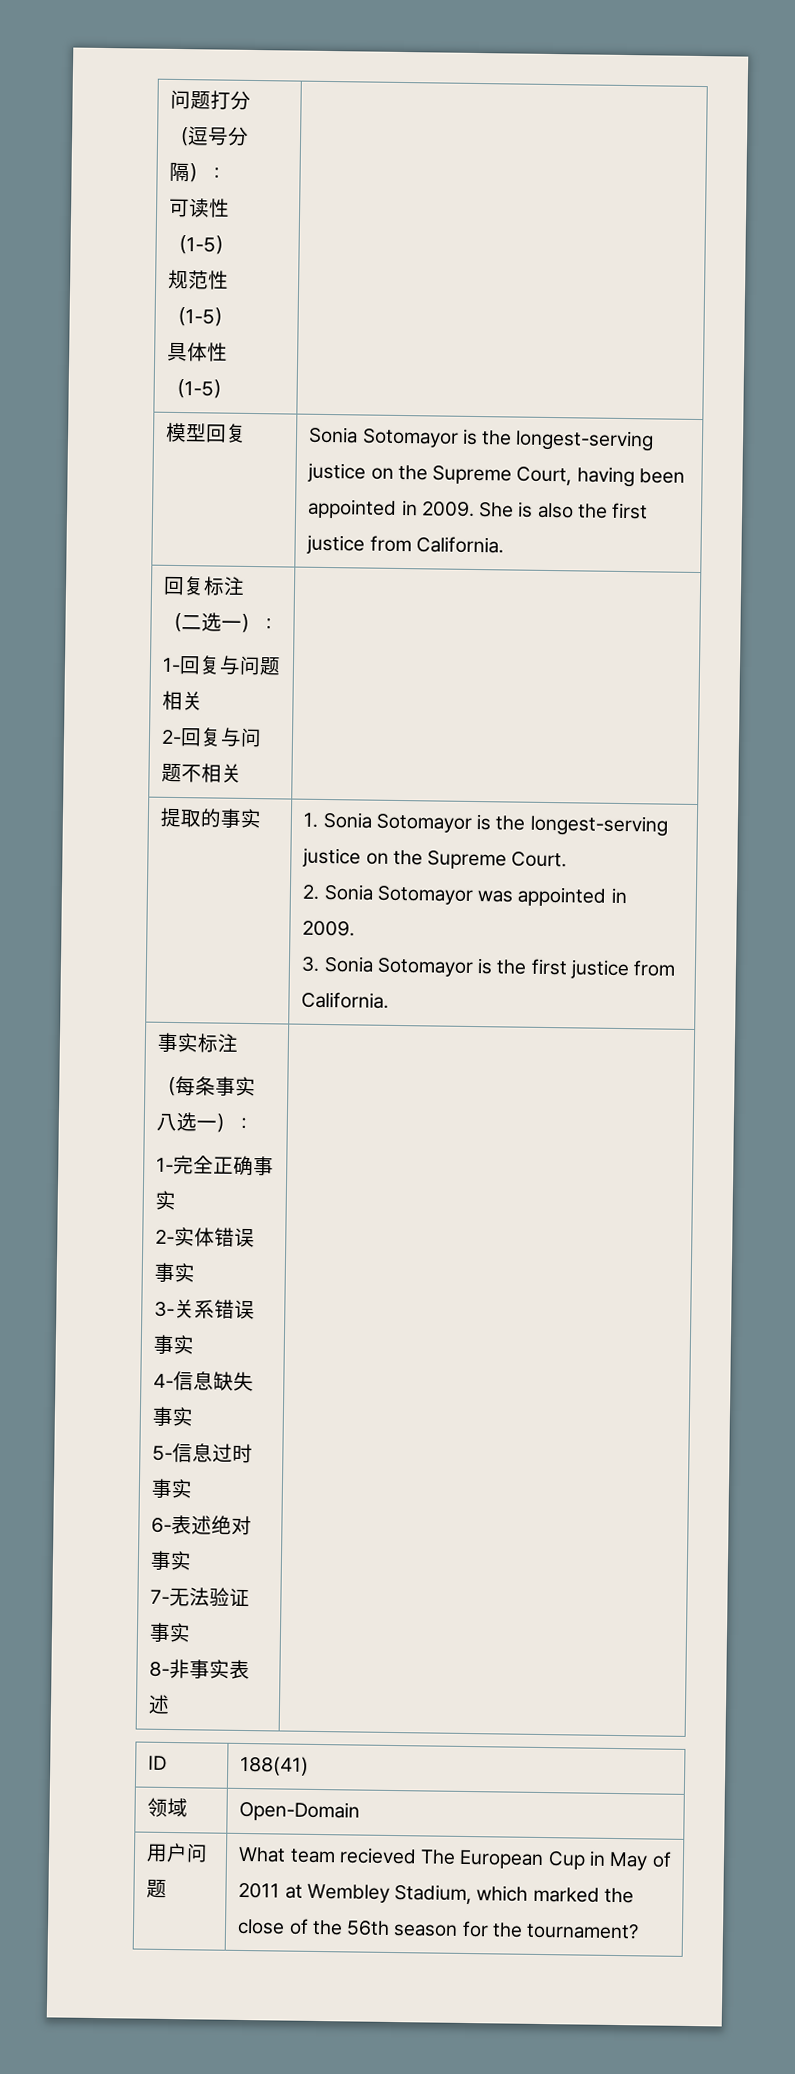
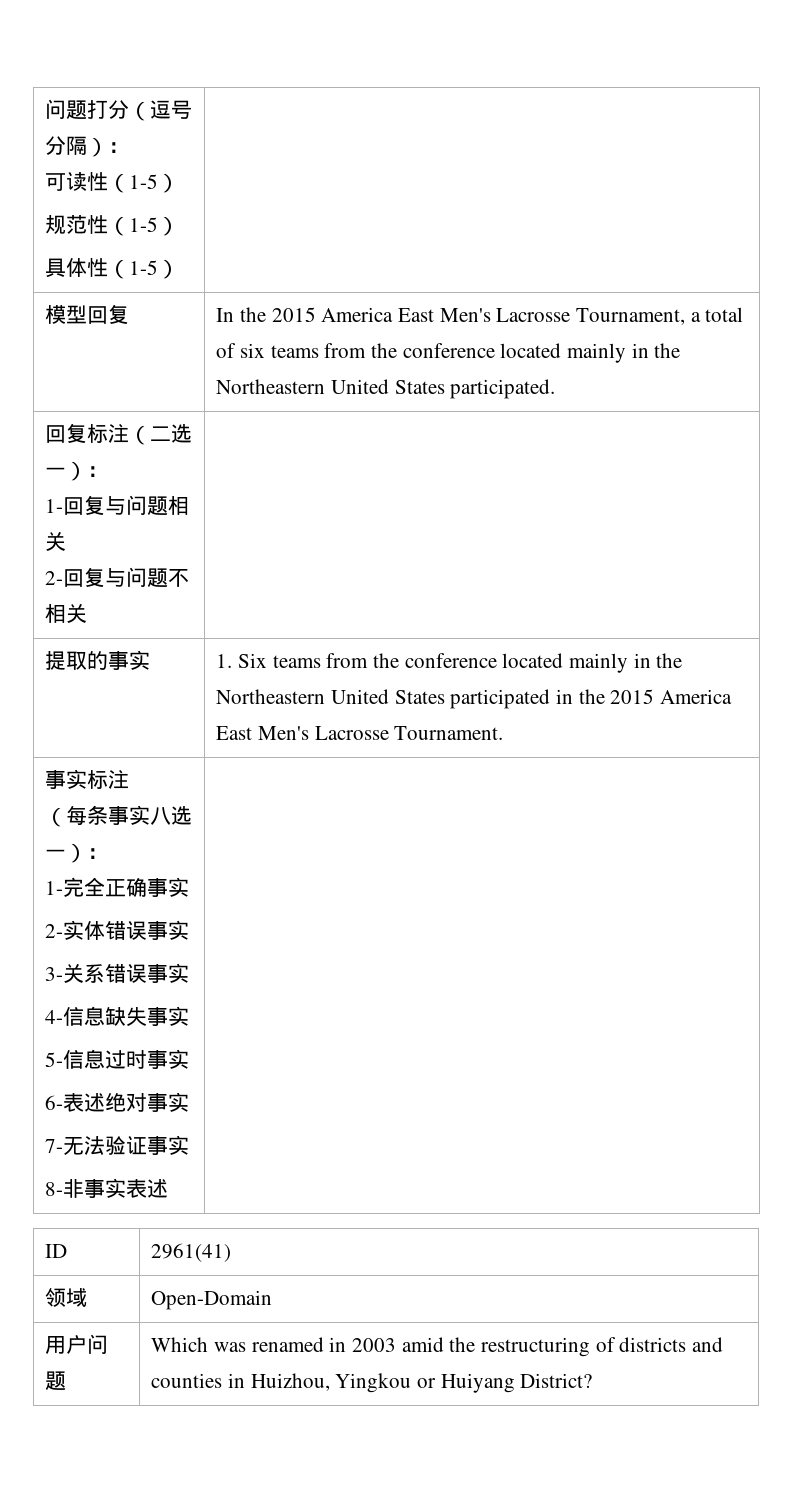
- 模型回复 | Sonia Sotomayor is the longest-serving justice on the Supreme Court, having been appointed in 2009. She is also the first justice from California.
+ 模型回复 | In the 2015 America East Men's Lacrosse Tournament, a total of six teams from the conference located mainly in the Northeastern United States participated.
- 提取的事实 | 1. Sonia Sotomayor is the longest-serving justice on the Supreme Court.
- 2. Sonia Sotomayor was appointed in 2009.
- 3. Sonia Sotomayor is the first justice from California.
+ 提取的事实 | 1. Six teams from the conference located mainly in the Northeastern United States participated in the 2015 America East Men's Lacrosse Tournament.
- ID | 188(41)
+ ID | 2961(41)
- 用户问题 | What team recieved The European Cup in May of 2011 at Wembley Stadium, which marked the close of the 56th season for the tournament?
+ 用户问题 | Which was renamed in 2003 amid the restructuring of districts and counties in Huizhou, Yingkou or Huiyang District?

